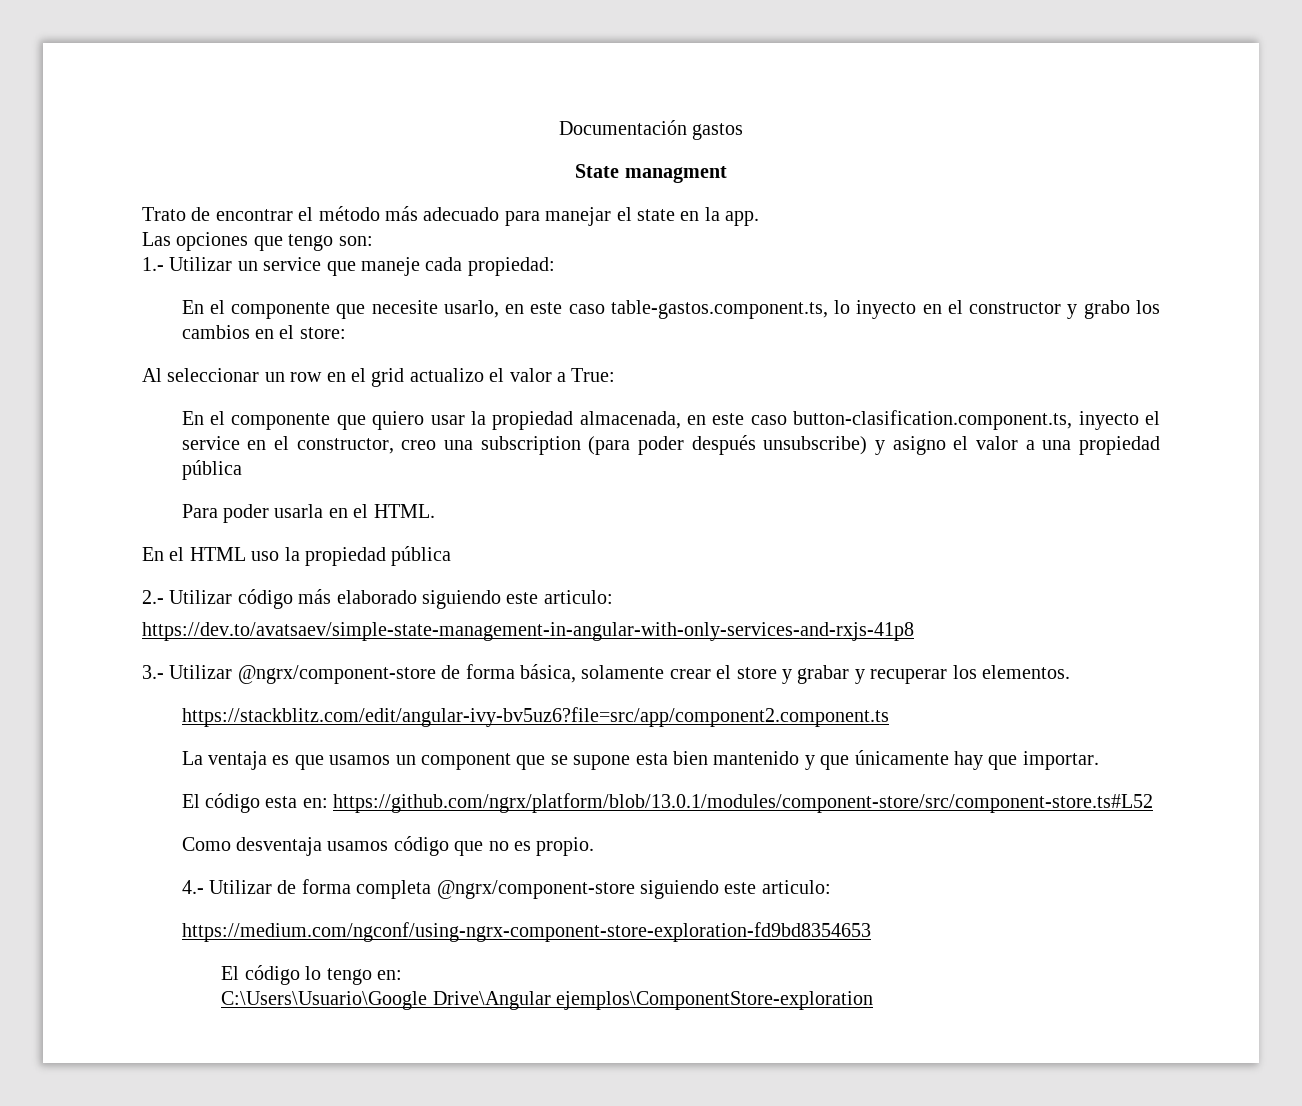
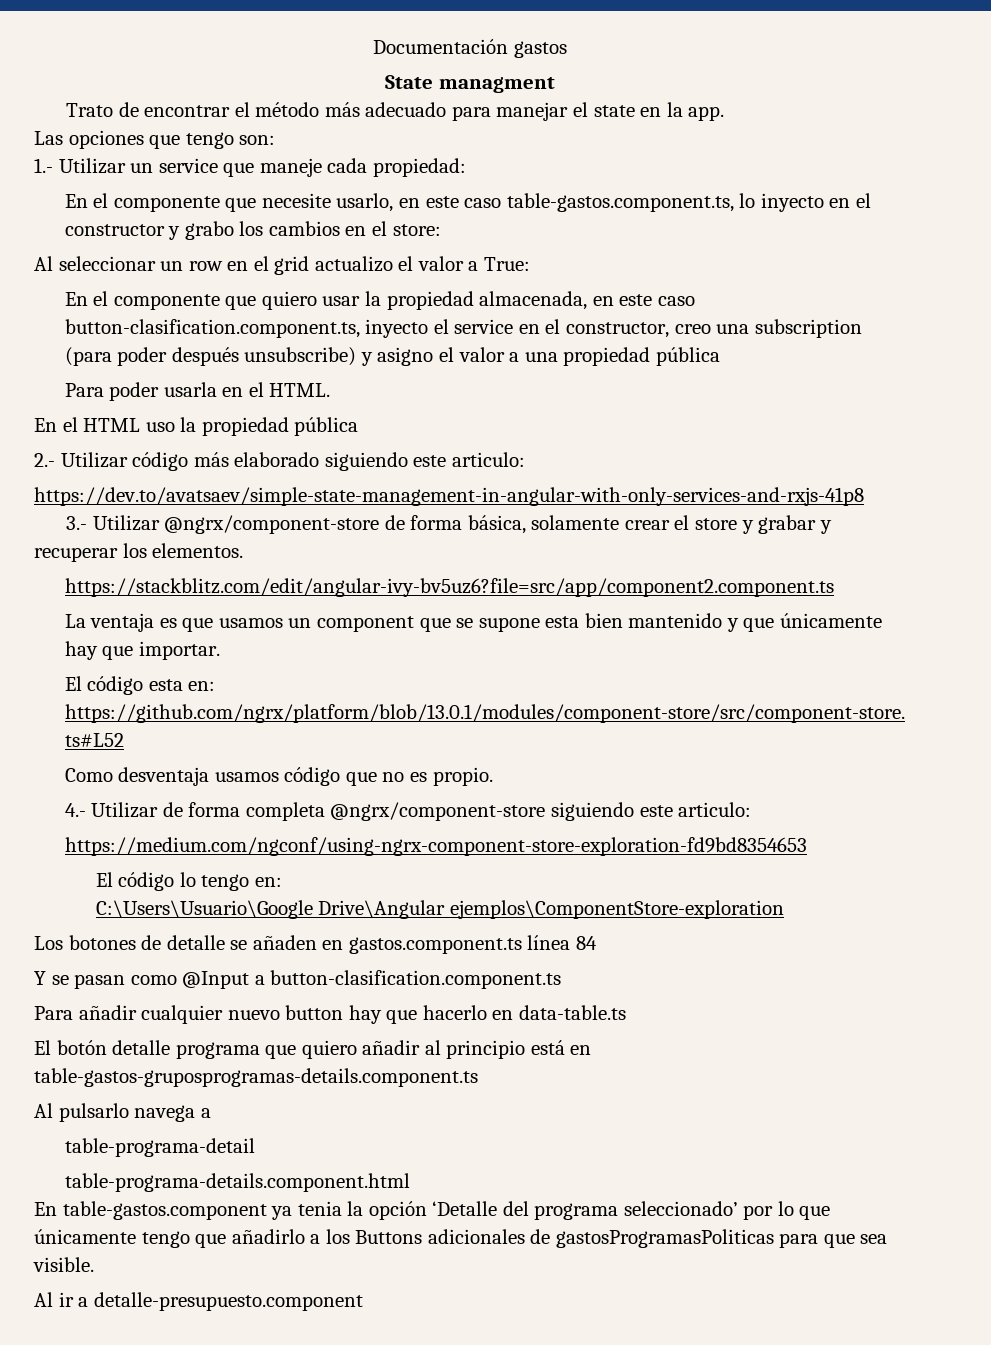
+ Los botones de detalle se añaden en gastos.component.ts línea 84
+ Y se pasan como @Input a button-clasification.component.ts
+ Para añadir cualquier nuevo button hay que hacerlo en data-table.ts
+ El botón detalle programa que quiero añadir al principio está en table-gastos-gruposprogramas-details.component.ts
+ Al pulsarlo navega a
+ table-programa-detail
+ table-programa-details.component.html
+ En table-gastos.component ya tenia la opción ‘Detalle del programa seleccionado’ por lo que únicamente tengo que añadirlo a los Buttons adicionales de gastosProgramasPoliticas para que sea visible.
+ Al ir a detalle-presupuesto.component

